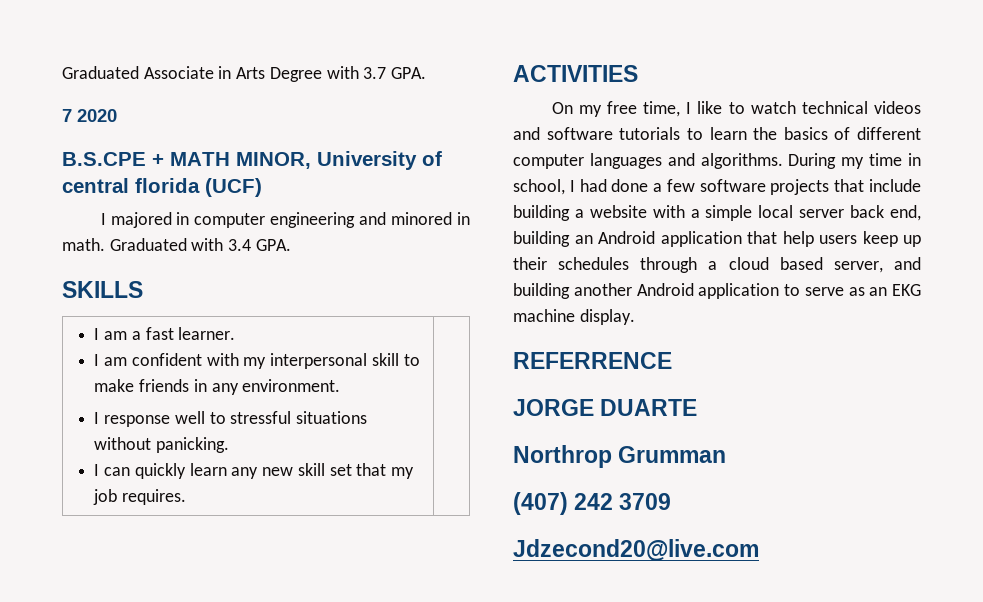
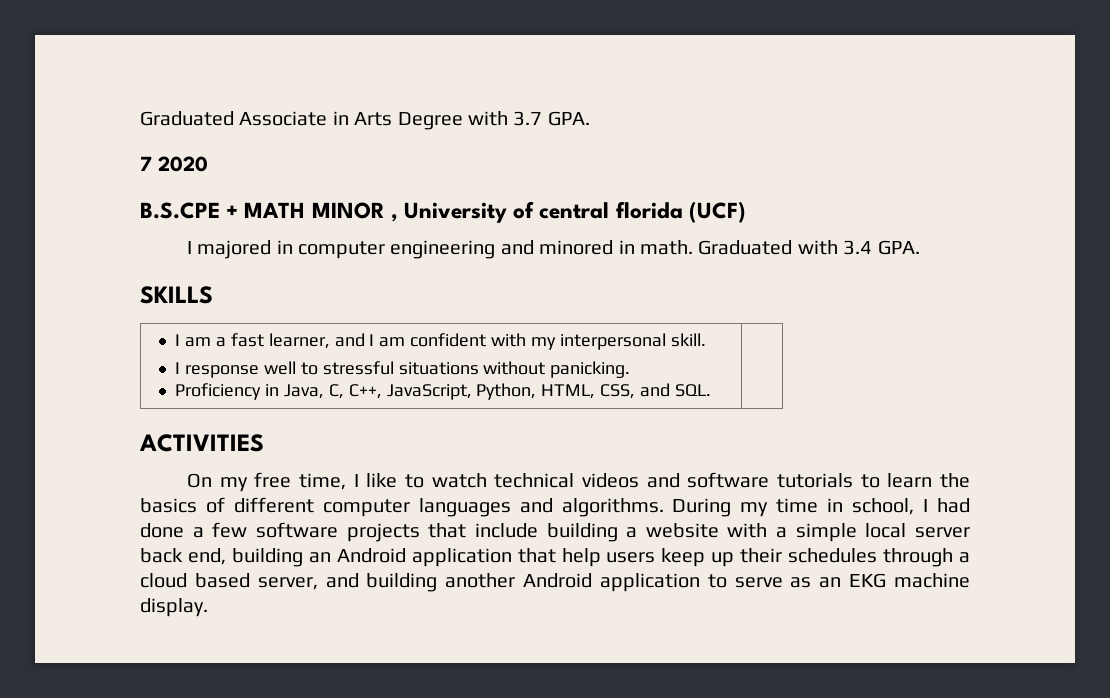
- B.S.CPE + MATH MINOR, University of central florida (UCF)
+ B.S.CPE + MATH MINOR , University of central florida (UCF)
- I am a fast learner.
- I am confident with my interpersonal skill to make friends in any environment.
+ I am a fast learner, and I am confident with my interpersonal skill.
  I response well to stressful situations without panicking.
- I can quickly learn any new skill set that my job requires. |
+ Proficiency in Java, C, C++, JavaScript, Python, HTML, CSS, and SQL. |
- REFERRENCE
- JORGE DUARTE
- Northrop Grumman
- (407) 242 3709
- Jdzecond20@live.com

